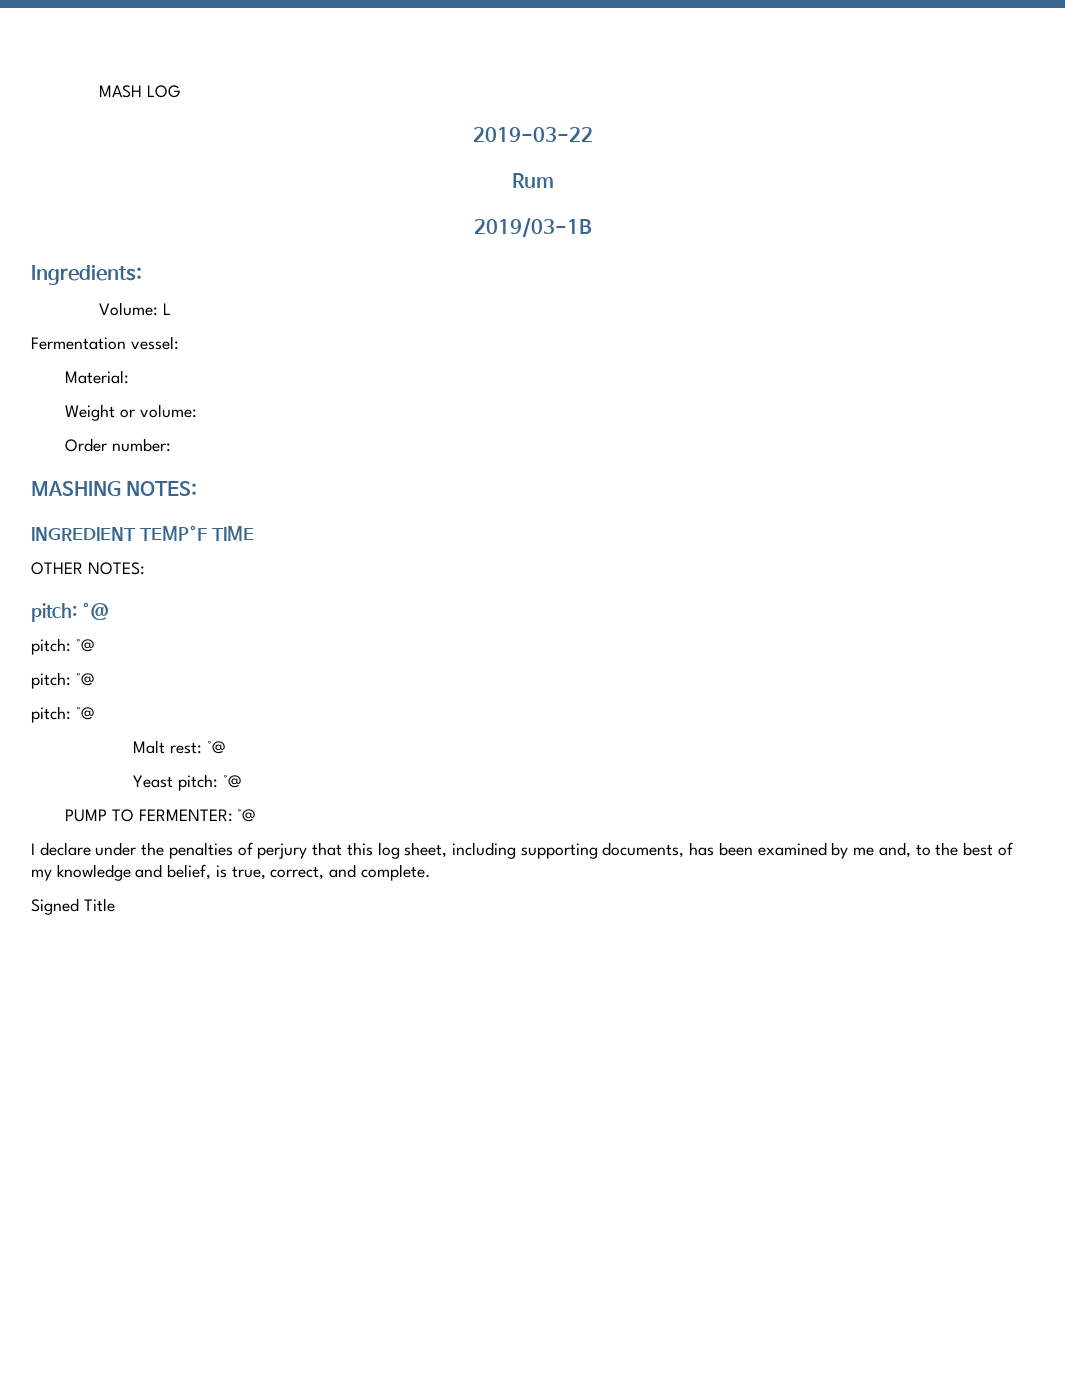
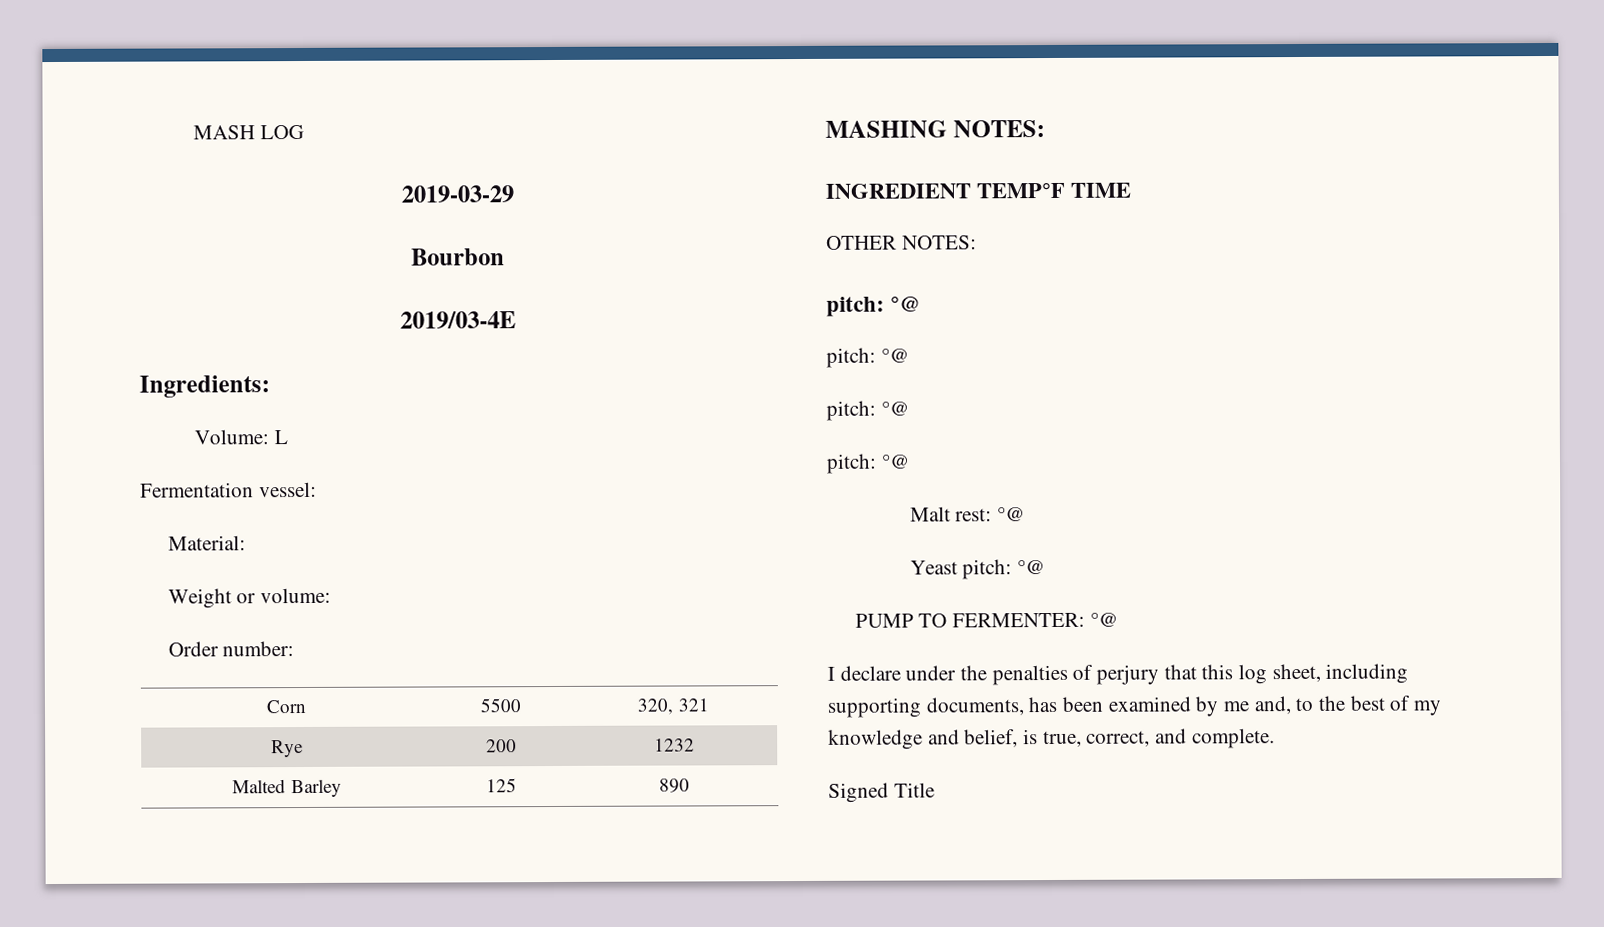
- 2019-03-22
- Rum
- 2019/03-1B
+ 2019-03-29
+ Bourbon
+ 2019/03-4E
+ Corn | 5500 | 320, 321
+ Rye | 200 | 1232
+ Malted Barley | 125 | 890

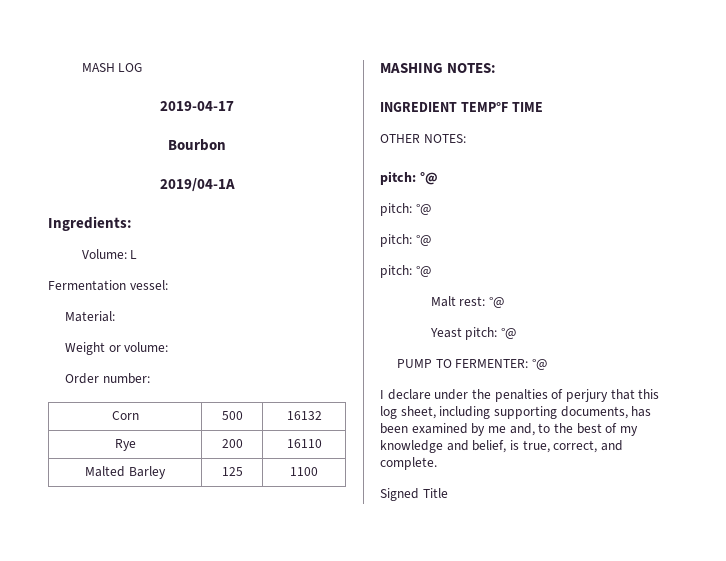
- 2019-03-29
+ 2019-04-17
- 2019/03-4E
+ 2019/04-1A
- Corn | 5500 | 320, 321
+ Corn | 500 | 16132
- Rye | 200 | 1232
+ Rye | 200 | 16110
- Malted Barley | 125 | 890
+ Malted Barley | 125 | 1100

